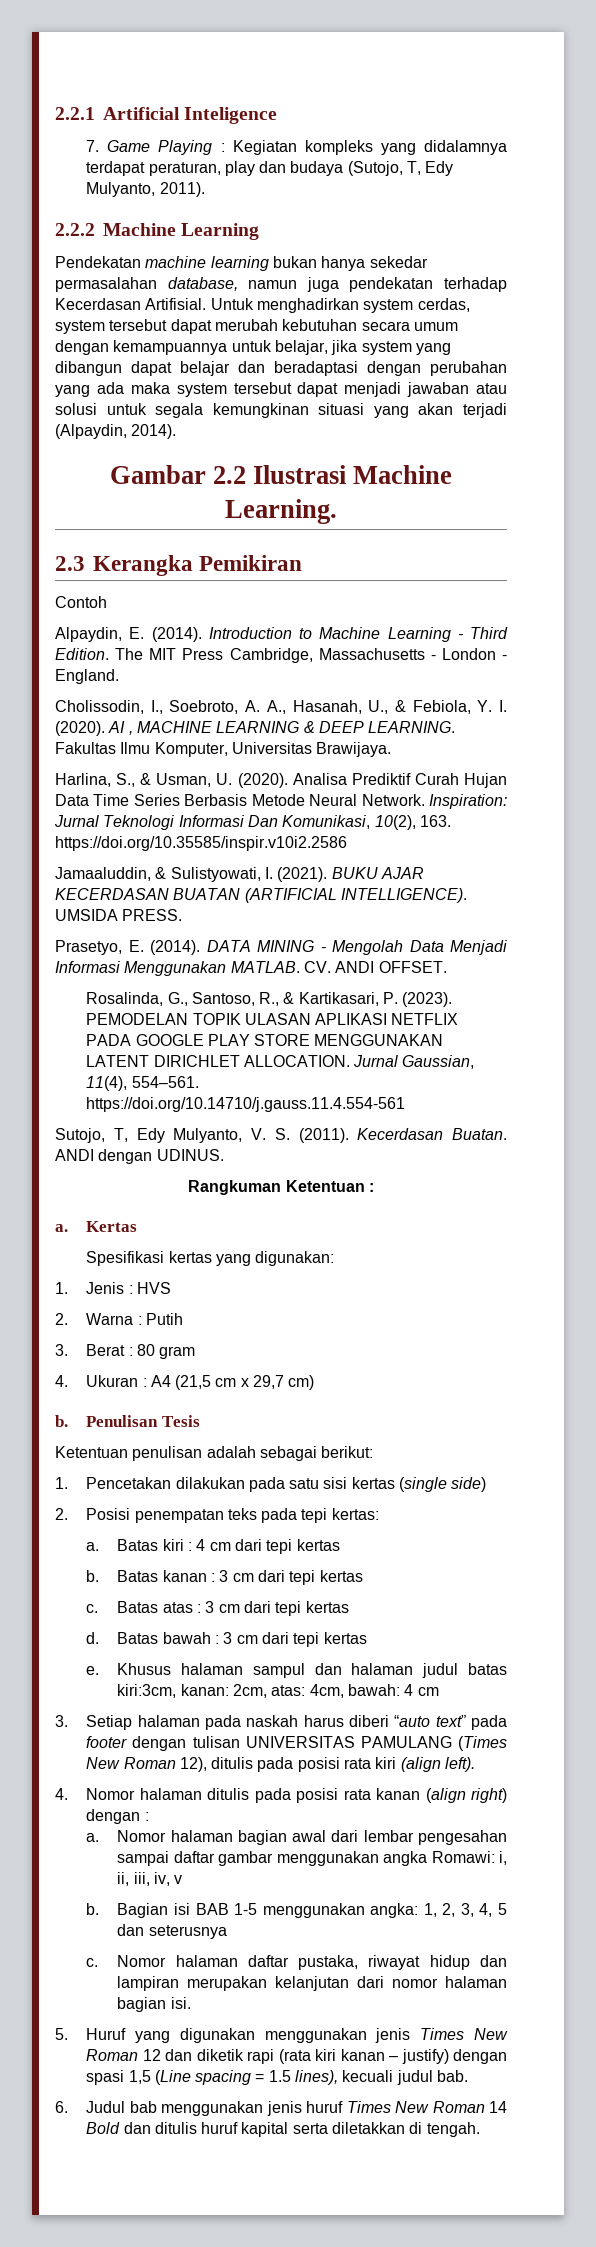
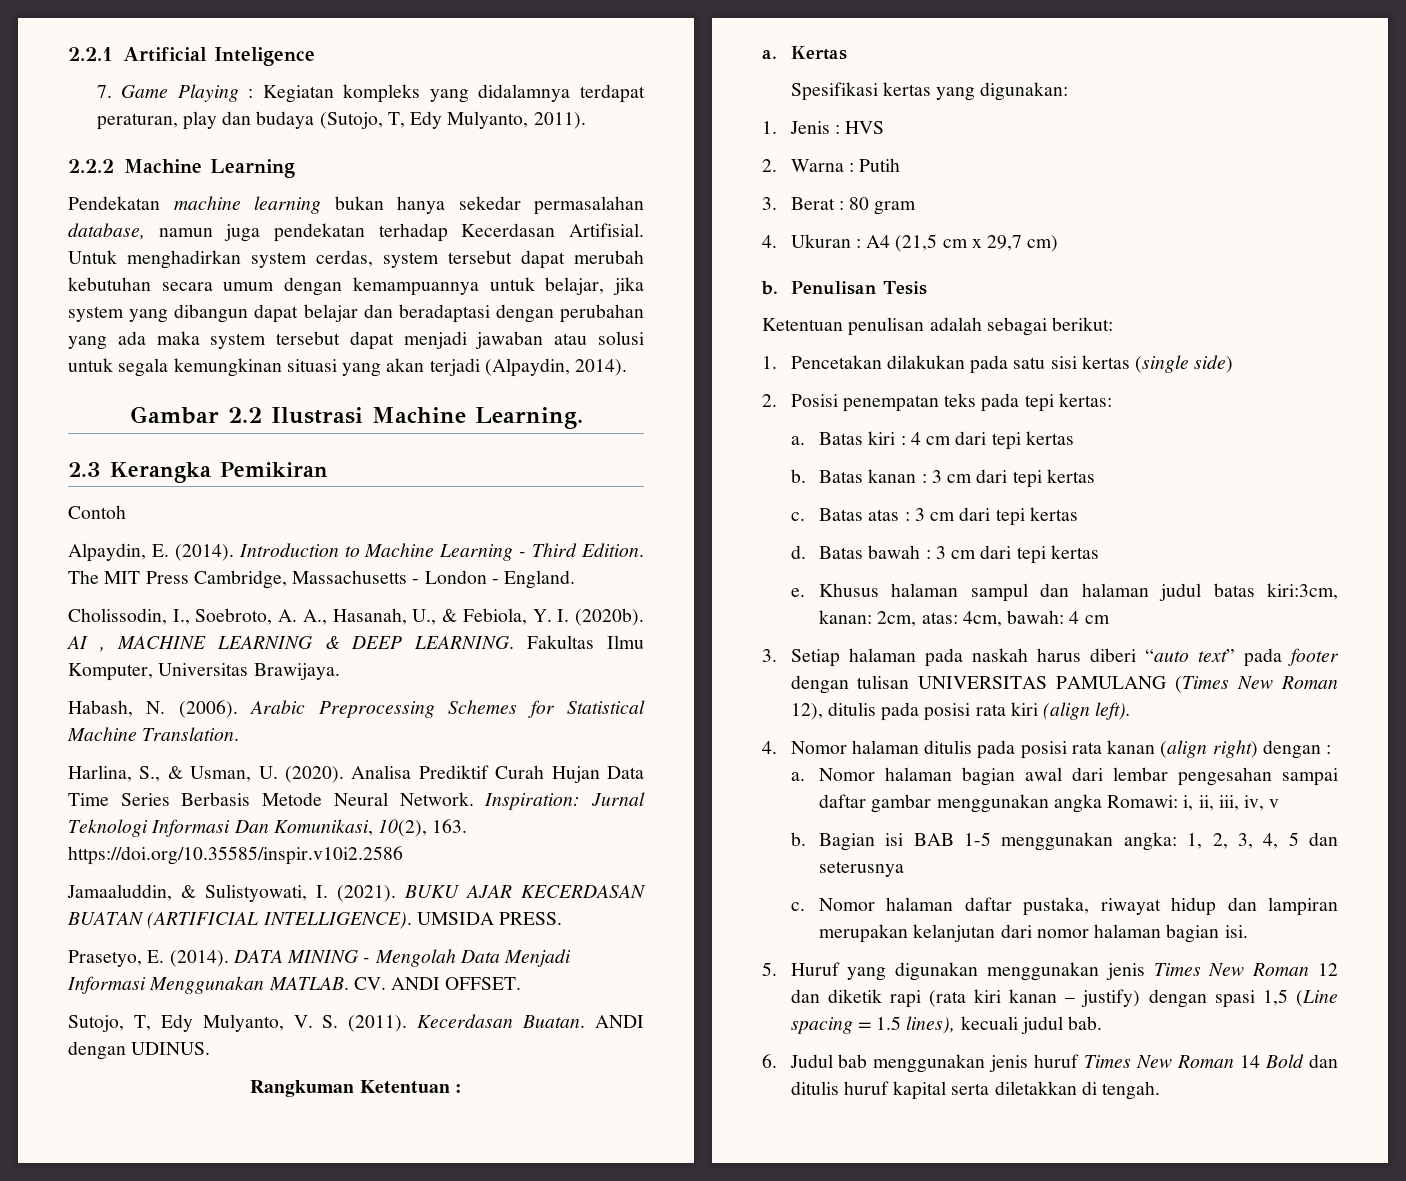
- Cholissodin, I., Soebroto, A. A., Hasanah, U., & Febiola, Y. I. (2020).
+ Cholissodin, I., Soebroto, A. A., Hasanah, U., & Febiola, Y. I. (2020b).
+ Habash, N. (2006). Arabic Preprocessing Schemes for Statistical Machine Translation.
- Rosalinda, G., Santoso, R., & Kartikasari, P. (2023). PEMODELAN TOPIK ULASAN APLIKASI NETFLIX PADA GOOGLE PLAY STORE MENGGUNAKAN LATENT DIRICHLET ALLOCATION. Jurnal Gaussian, 11(4), 554–561. https://doi.org/10.14710/j.gauss.11.4.554-561

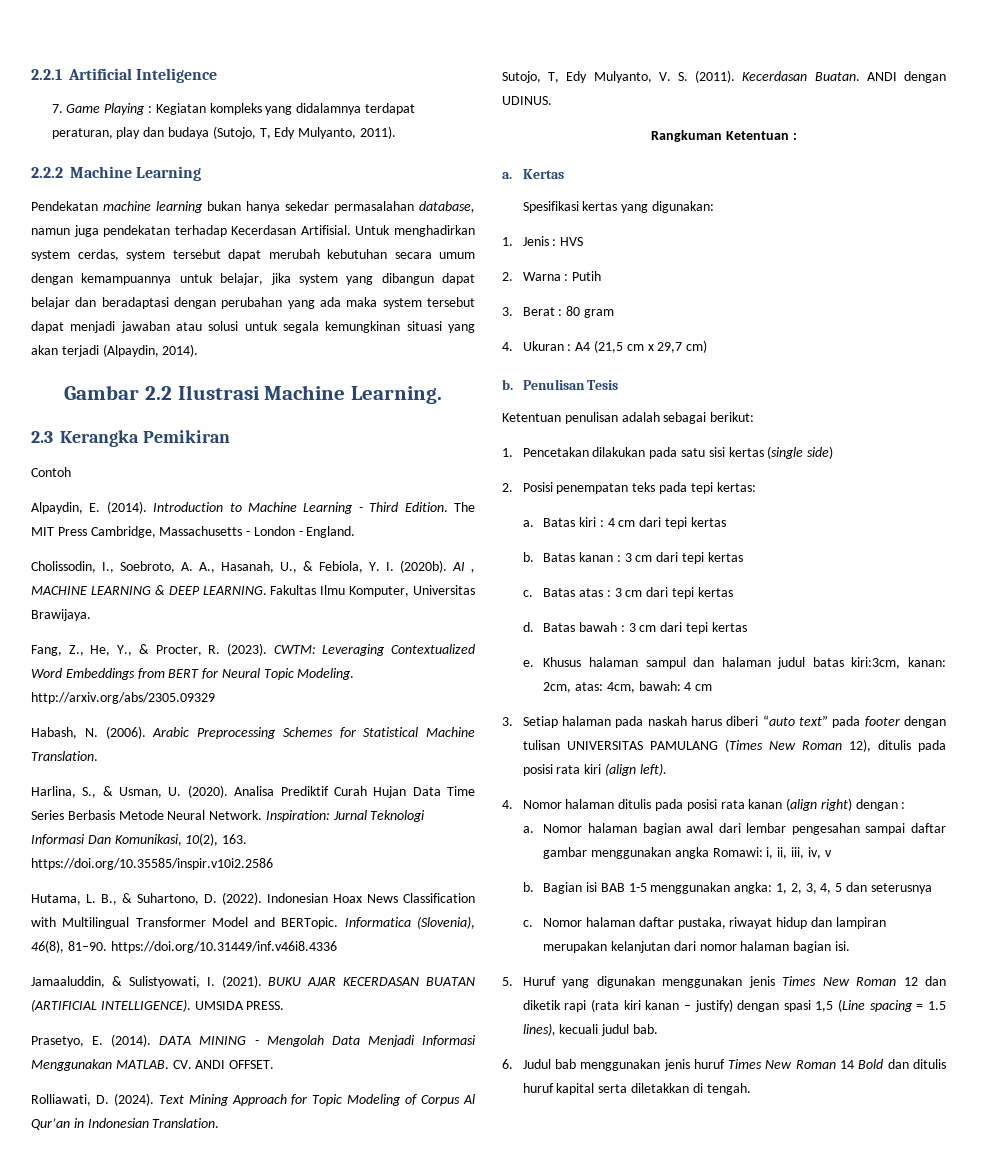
+ Fang, Z., He, Y., & Procter, R. (2023). CWTM: Leveraging Contextualized Word Embeddings from BERT for Neural Topic Modeling. http://arxiv.org/abs/2305.09329
+ Hutama, L. B., & Suhartono, D. (2022). Indonesian Hoax News Classification with Multilingual Transformer Model and BERTopic. Informatica (Slovenia), 46(8), 81–90. https://doi.org/10.31449/inf.v46i8.4336
+ Rolliawati, D. (2024). Text Mining Approach for Topic Modeling of Corpus Al Qur’an in Indonesian Translation.

